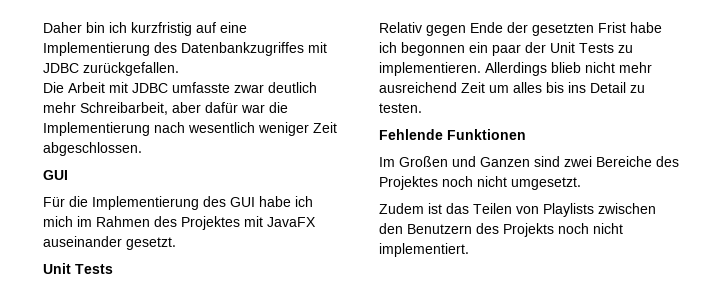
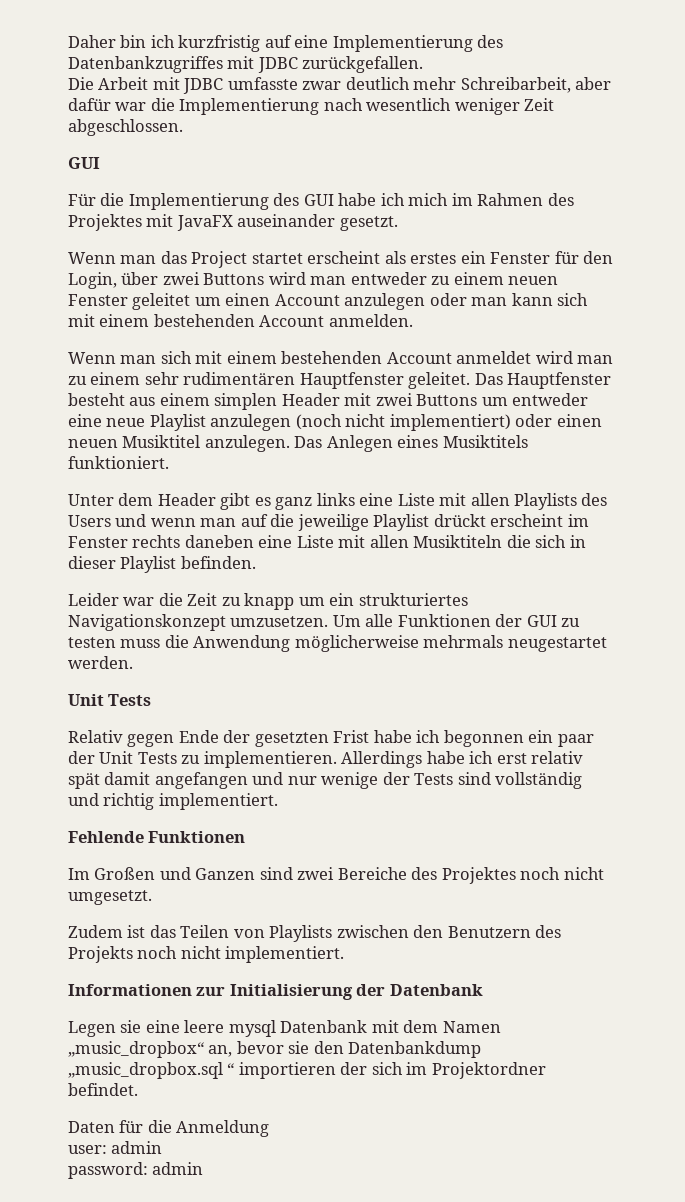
+ Wenn man das Project startet erscheint als erstes ein Fenster für den Login, über zwei Buttons wird man entweder zu einem neuen Fenster geleitet um einen Account anzulegen oder man kann sich mit einem bestehenden Account anmelden.
+ Wenn man sich mit einem bestehenden Account anmeldet wird man zu einem sehr rudimentären Hauptfenster geleitet. Das Hauptfenster besteht aus einem simplen Header mit zwei Buttons um entweder eine neue Playlist anzulegen (noch nicht implementiert) oder einen neuen Musiktitel anzulegen. Das Anlegen eines Musiktitels funktioniert.
+ Unter dem Header gibt es ganz links eine Liste mit allen Playlists des Users und wenn man auf die jeweilige Playlist drückt erscheint im Fenster rechts daneben eine Liste mit allen Musiktiteln die sich in dieser Playlist befinden.
+ Leider war die Zeit zu knapp um ein strukturiertes Navigationskonzept umzusetzen. Um alle Funktionen der GUI zu testen muss die Anwendung möglicherweise mehrmals neugestartet werden.
- Allerdings blieb nicht mehr ausreichend Zeit um alles bis ins Detail zu testen.
+ Allerdings habe ich erst relativ spät damit angefangen und nur wenige der Tests sind vollständig und richtig implementiert.
+ Informationen zur Initialisierung der Datenbank
+ Legen sie eine leere mysql Datenbank mit dem Namen „music_dropbox“ an, bevor sie den Datenbankdump „music_dropbox.sql “ importieren der sich im Projektordner befindet.
+ Daten für die Anmeldung
+ user: admin
+ password: admin

